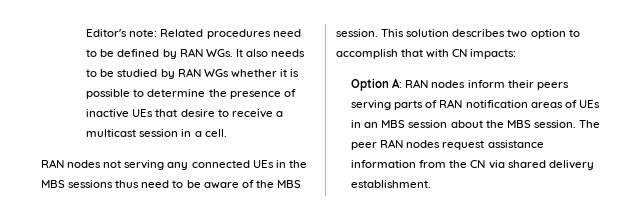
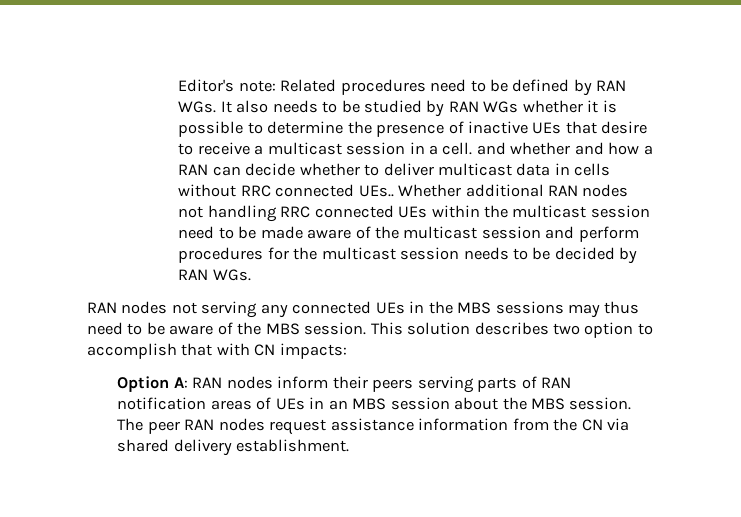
- Editor's note: Related procedures need to be defined by RAN WGs. It also needs to be studied by RAN WGs whether it is possible to determine the presence of inactive UEs that desire to receive a multicast session in a cell.
+ Editor's note: Related procedures need to be defined by RAN WGs. It also needs to be studied by RAN WGs whether it is possible to determine the presence of inactive UEs that desire to receive a multicast session in a cell. and whether and how a RAN can decide whether to deliver multicast data in cells without RRC connected UEs.. Whether additional RAN nodes not handling RRC connected UEs within the multicast session need to be made aware of the multicast session and perform procedures for the multicast session needs to be decided by RAN WGs.
- RAN nodes not serving any connected UEs in the MBS sessions thus need to be aware of the MBS session.
+ RAN nodes not serving any connected UEs in the MBS sessions may thus need to be aware of the MBS session.

